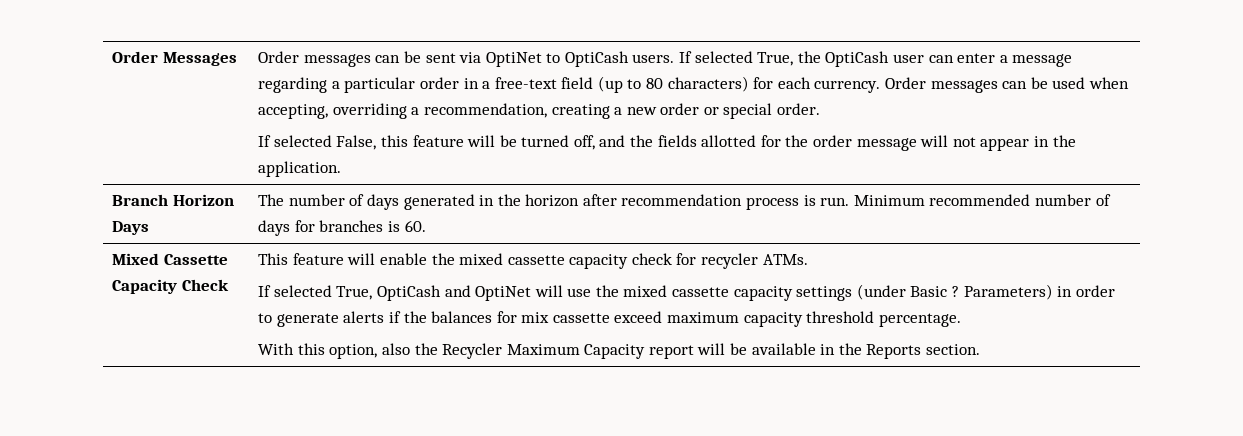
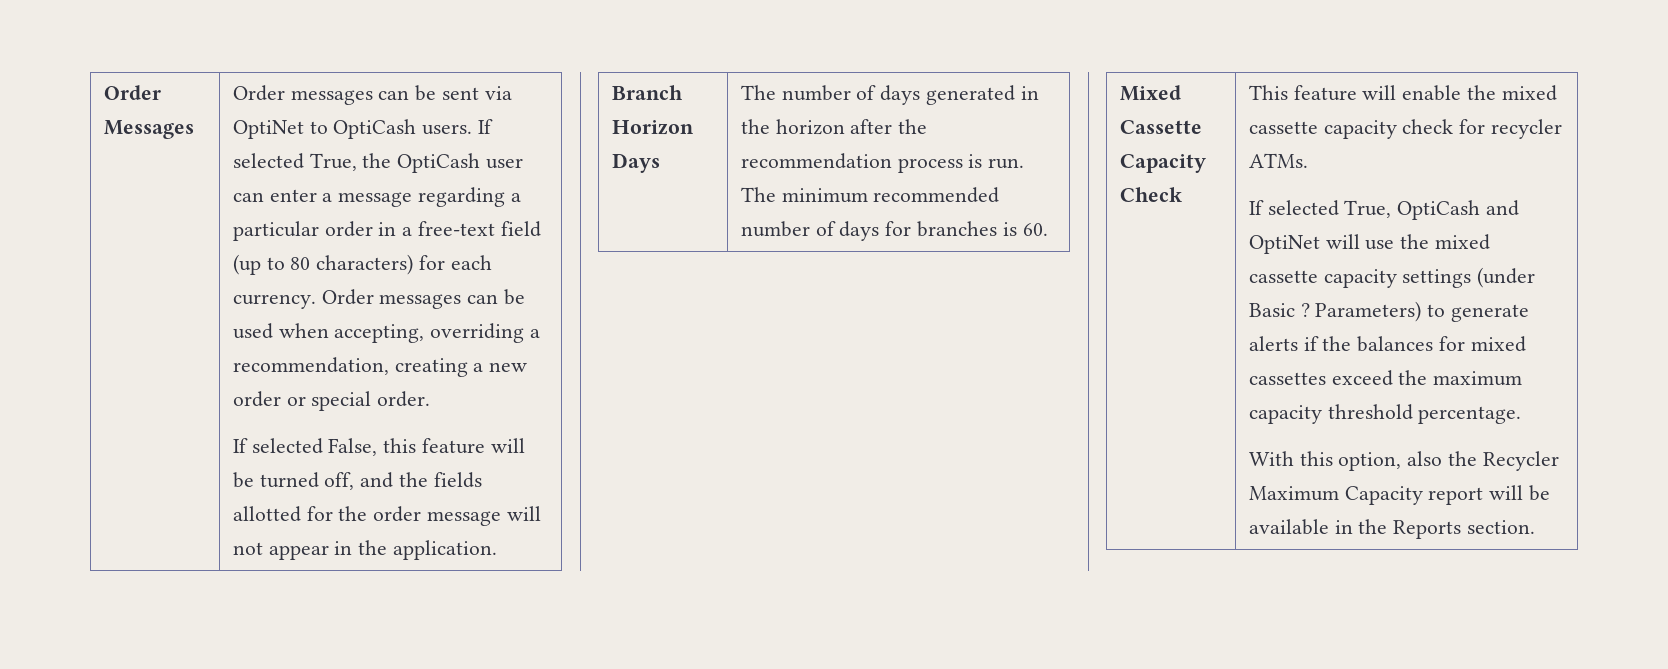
- Branch Horizon Days | The number of days generated in the horizon after recommendation process is run. Minimum recommended number of days for branches is 60.
+ Branch Horizon Days | The number of days generated in the horizon after the recommendation process is run. The minimum recommended number of days for branches is 60.
- Parameters) in order to generate alerts if the balances for mix cassette exceed maximum capacity threshold percentage.
+ Parameters) to generate alerts if the balances for mixed cassettes exceed the maximum capacity threshold percentage.

